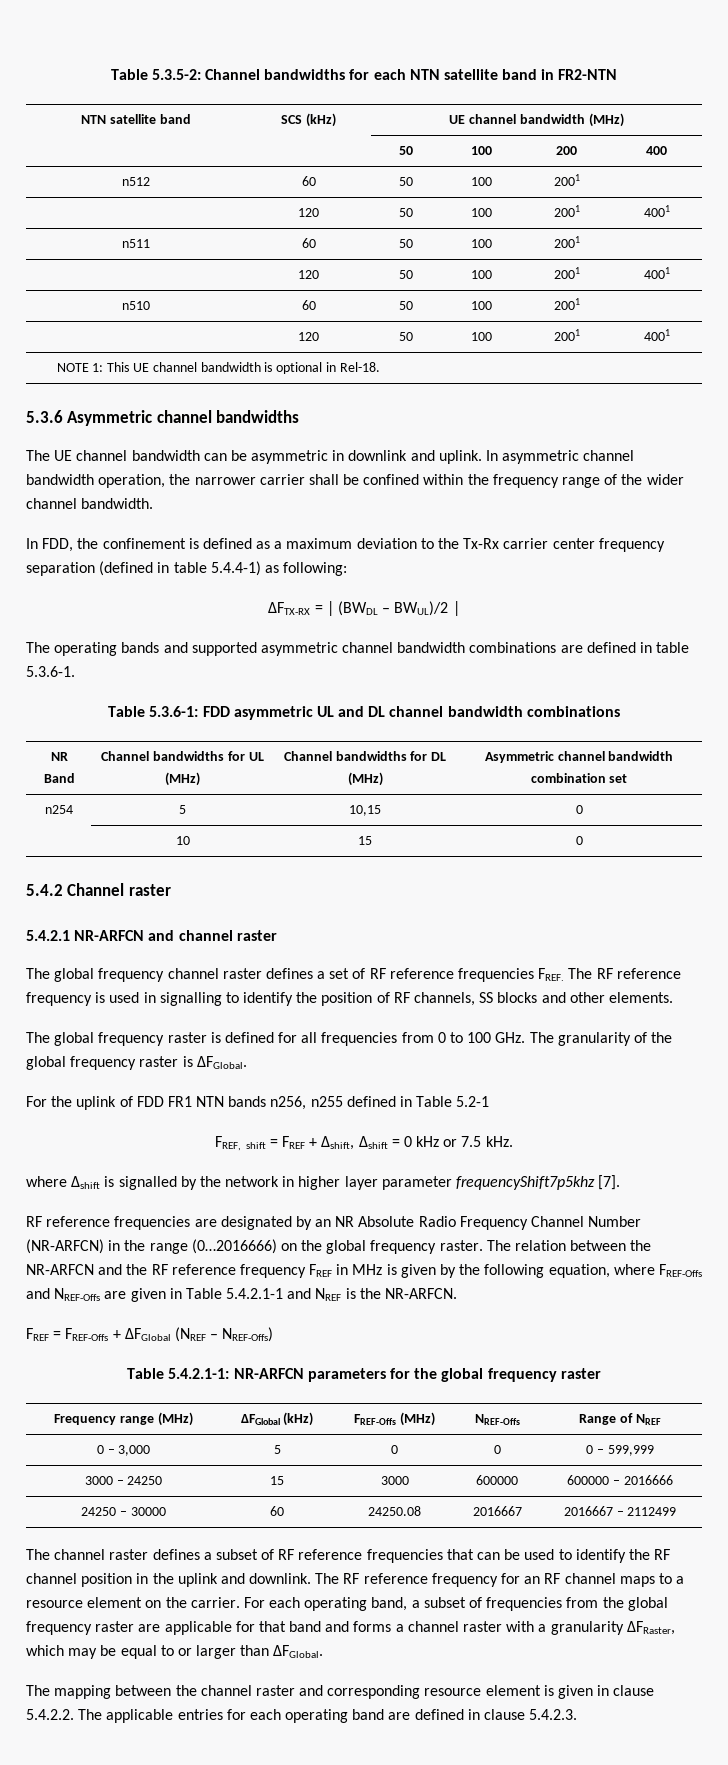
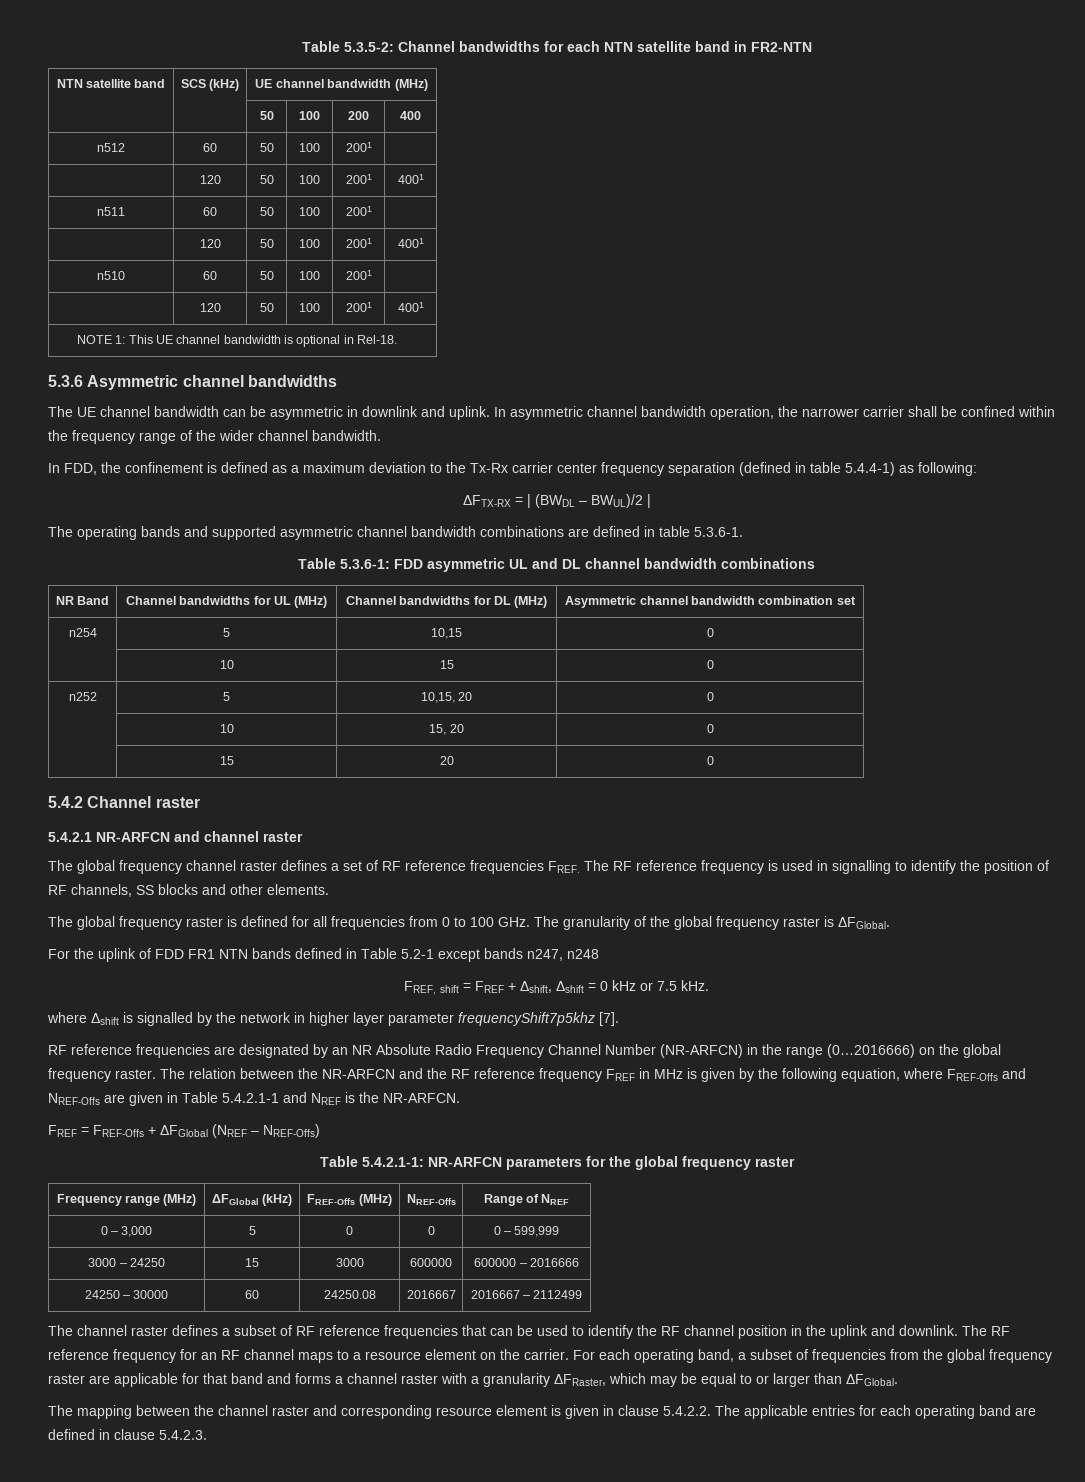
+ n252 | 5 | 10,15, 20 | 0
+ | 10 | 15, 20 | 0
+ | 15 | 20 | 0
- For the uplink of FDD FR1 NTN bands n256, n255 defined in Table 5.2-1
+ For the uplink of FDD FR1 NTN bands defined in Table 5.2-1 except bands n247, n248

